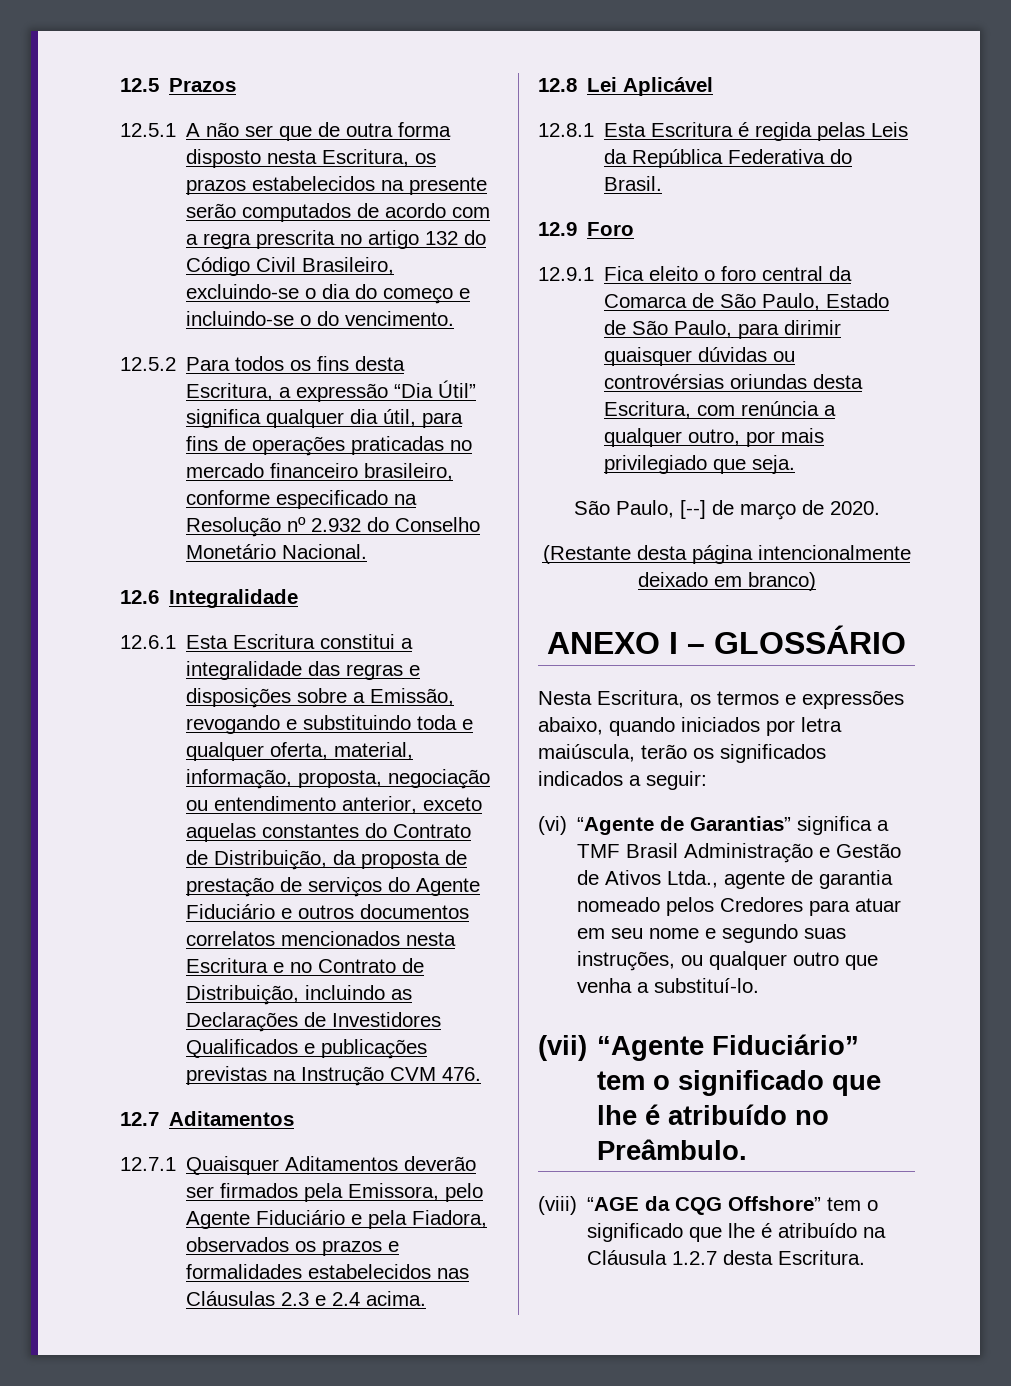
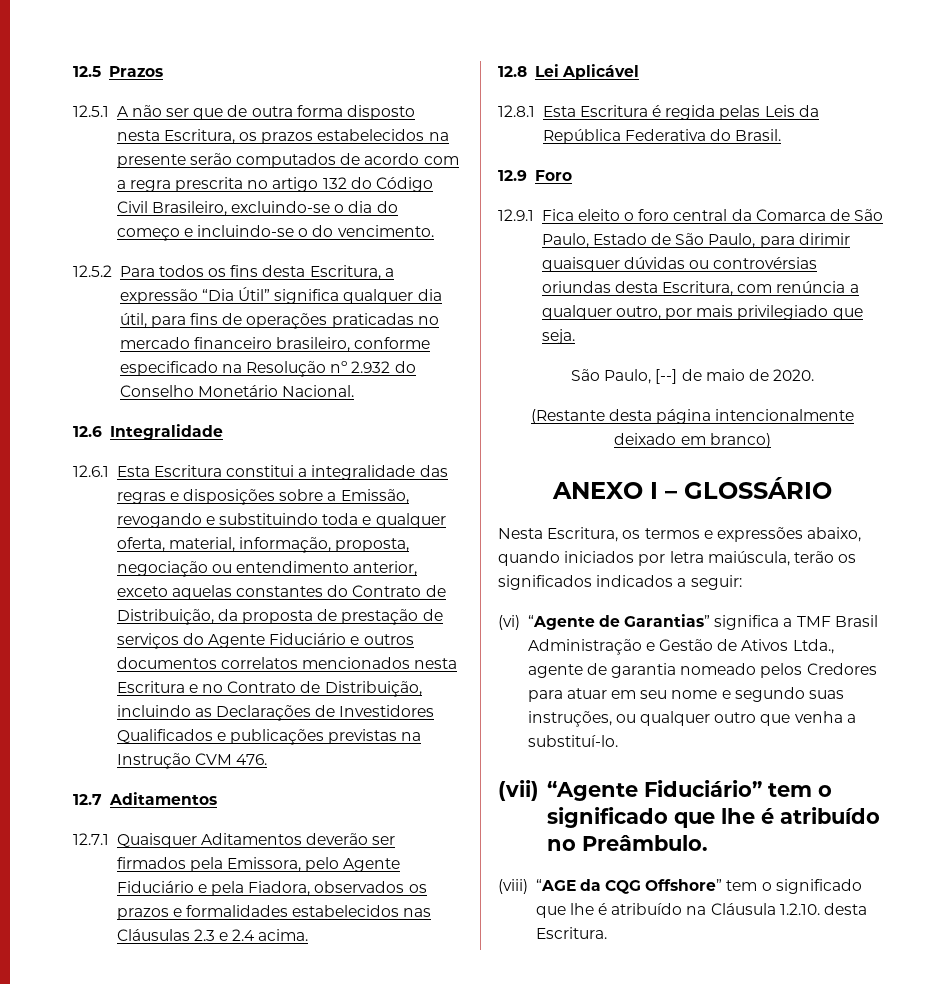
- São Paulo, [--] de março de 2020.
+ São Paulo, [--] de maio de 2020.
- (viii) “AGE da CQG Offshore” tem o significado que lhe é atribuído na Cláusula 1.2.7 desta Escritura.
+ (viii) “AGE da CQG Offshore” tem o significado que lhe é atribuído na Cláusula 1.2.10. desta Escritura.

